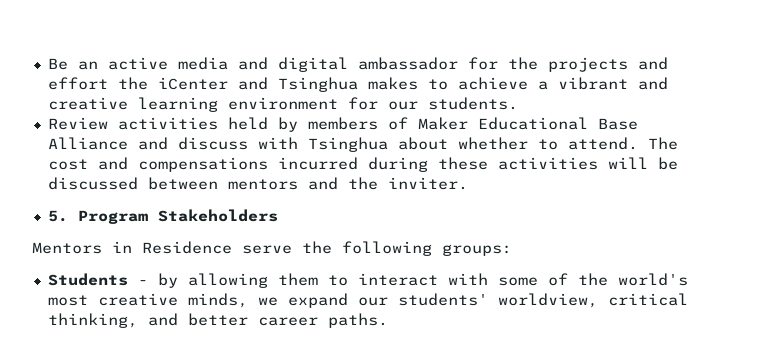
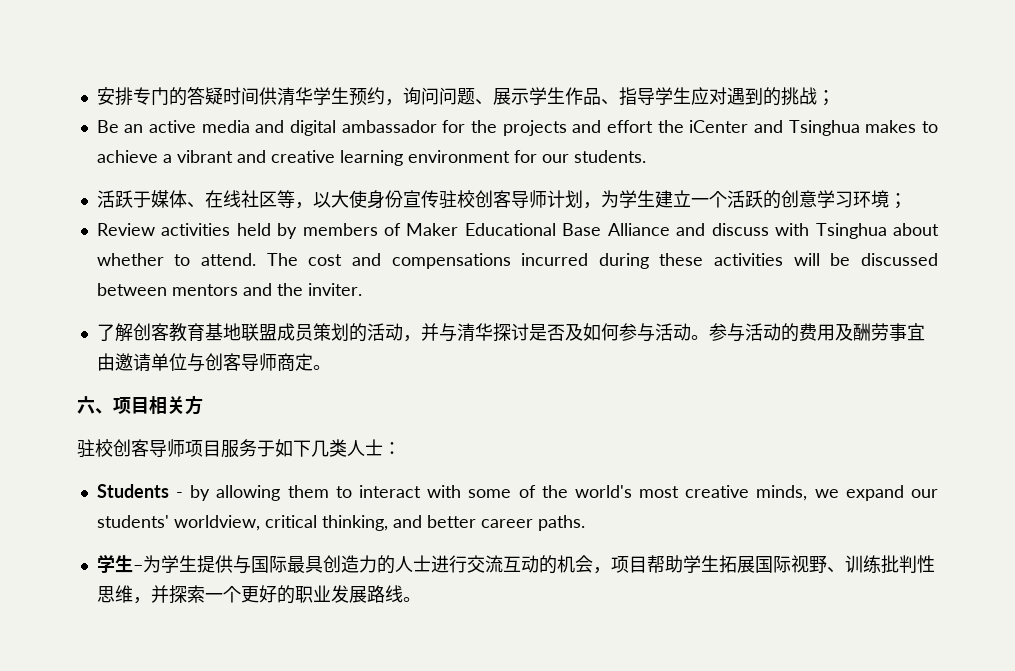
+ 安排专门的答疑时间供清华学生预约，询问问题、展示学生作品、指导学生应对遇到的挑战；
+ 活跃于媒体、在线社区等，以大使身份宣传驻校创客导师计划，为学生建立一个活跃的创意学习环境；
- 5. Program Stakeholders
- Mentors in Residence serve the following groups:
+ 了解创客教育基地联盟成员策划的活动，并与清华探讨是否及如何参与活动。参与活动的费用及酬劳事宜由邀请单位与创客导师商定。
+ 六、项目相关方
+ 驻校创客导师项目服务于如下几类人士：
+ 学生–为学生提供与国际最具创造力的人士进行交流互动的机会，项目帮助学生拓展国际视野、训练批判性思维，并探索一个更好的职业发展路线。

